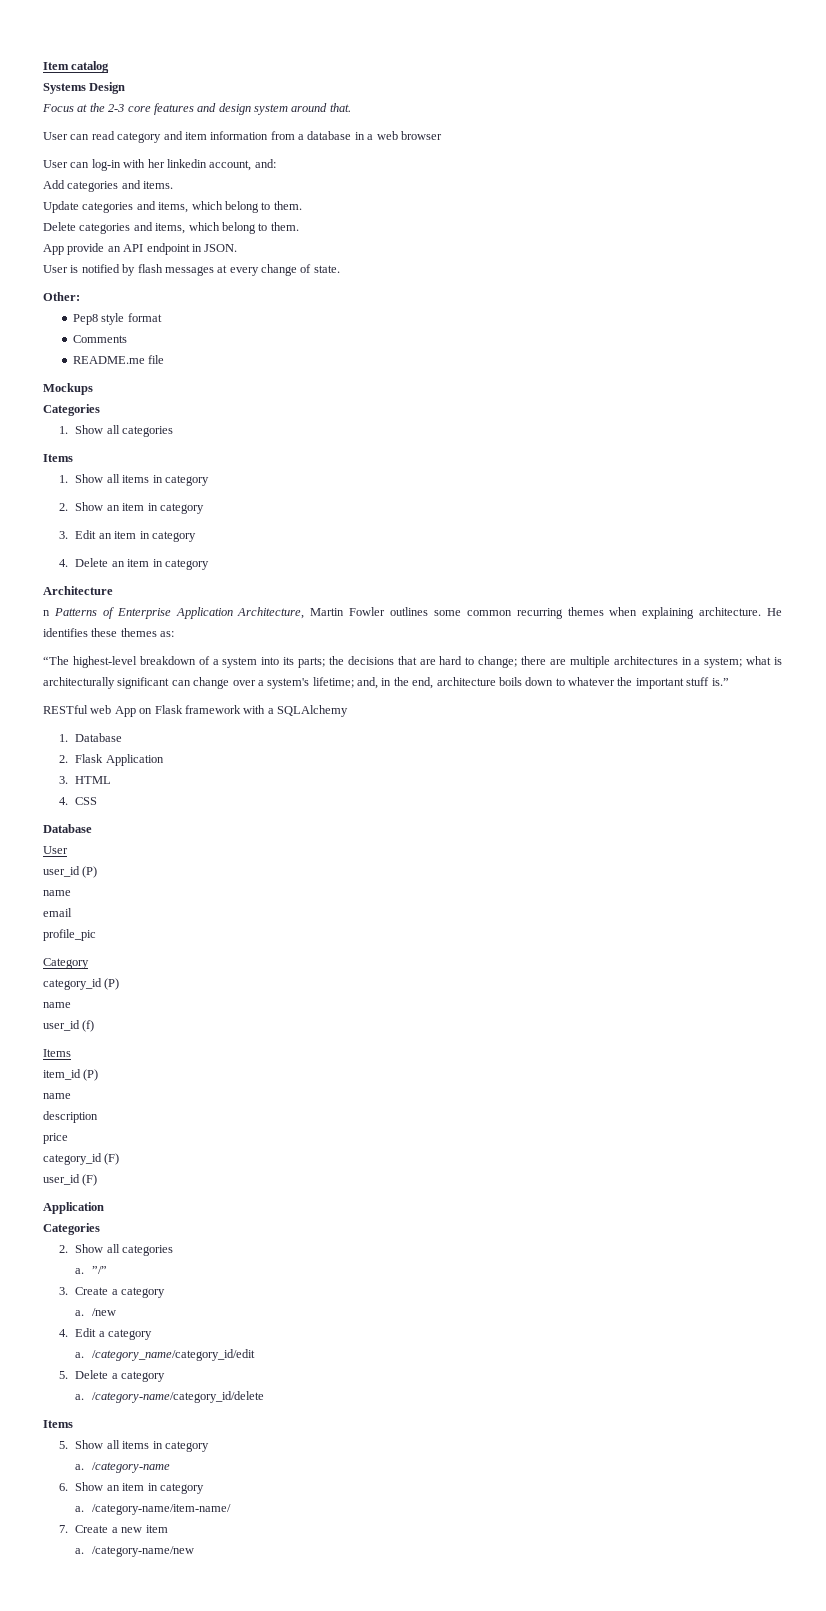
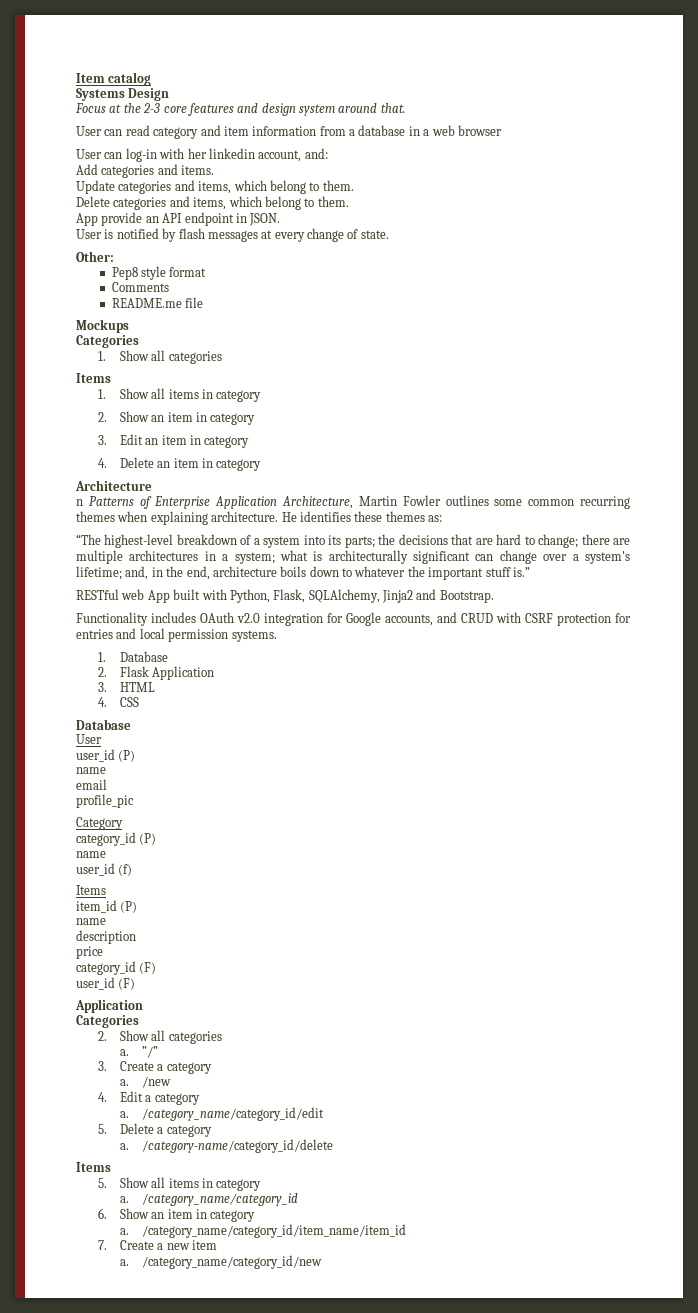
- RESTful web App on Flask framework with a SQLAlchemy
+ RESTful web App built with Python, Flask, SQLAlchemy, Jinja2 and Bootstrap.
+ Functionality includes OAuth v2.0 integration for Google accounts, and CRUD with CSRF protection for entries and local permission systems.
- /category-name
+ /category_name/category_id
- /category-name/item-name/
+ /category_name/category_id/item_name/item_id
- /category-name/new
+ /category_name/category_id/new

